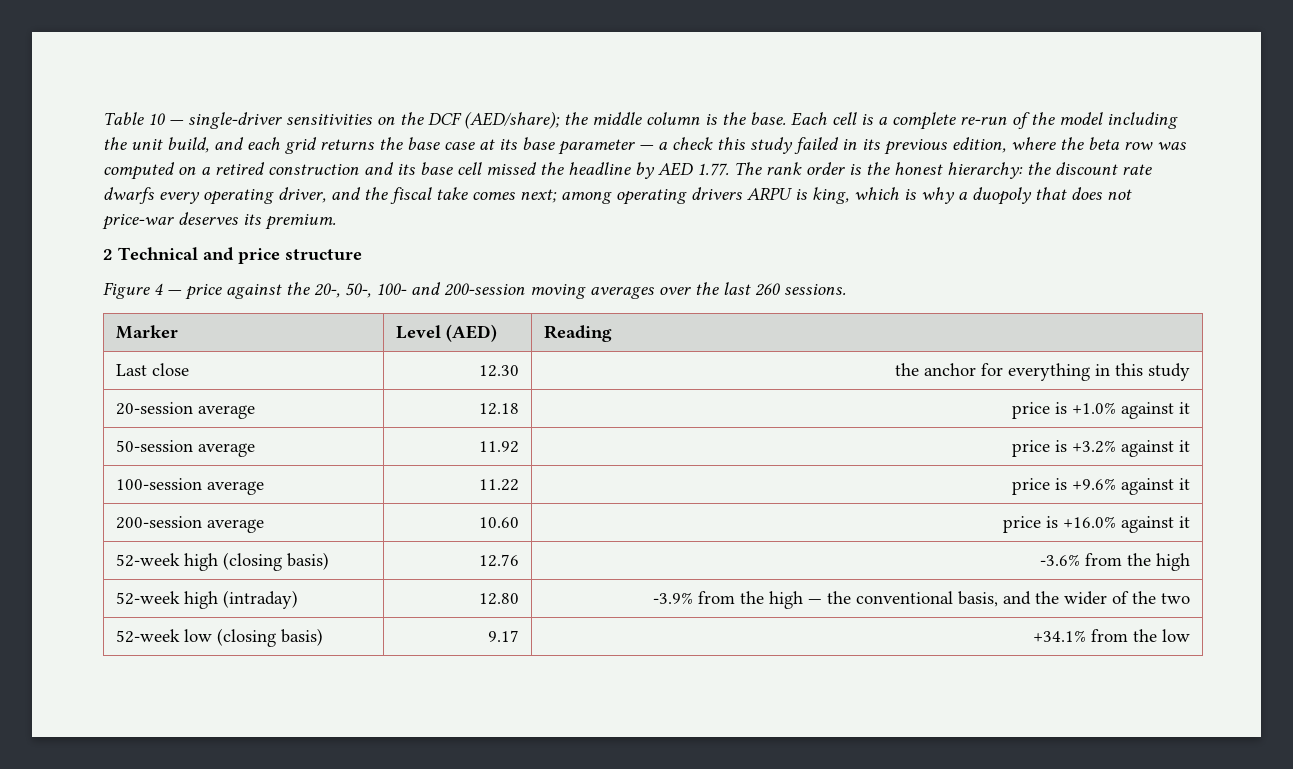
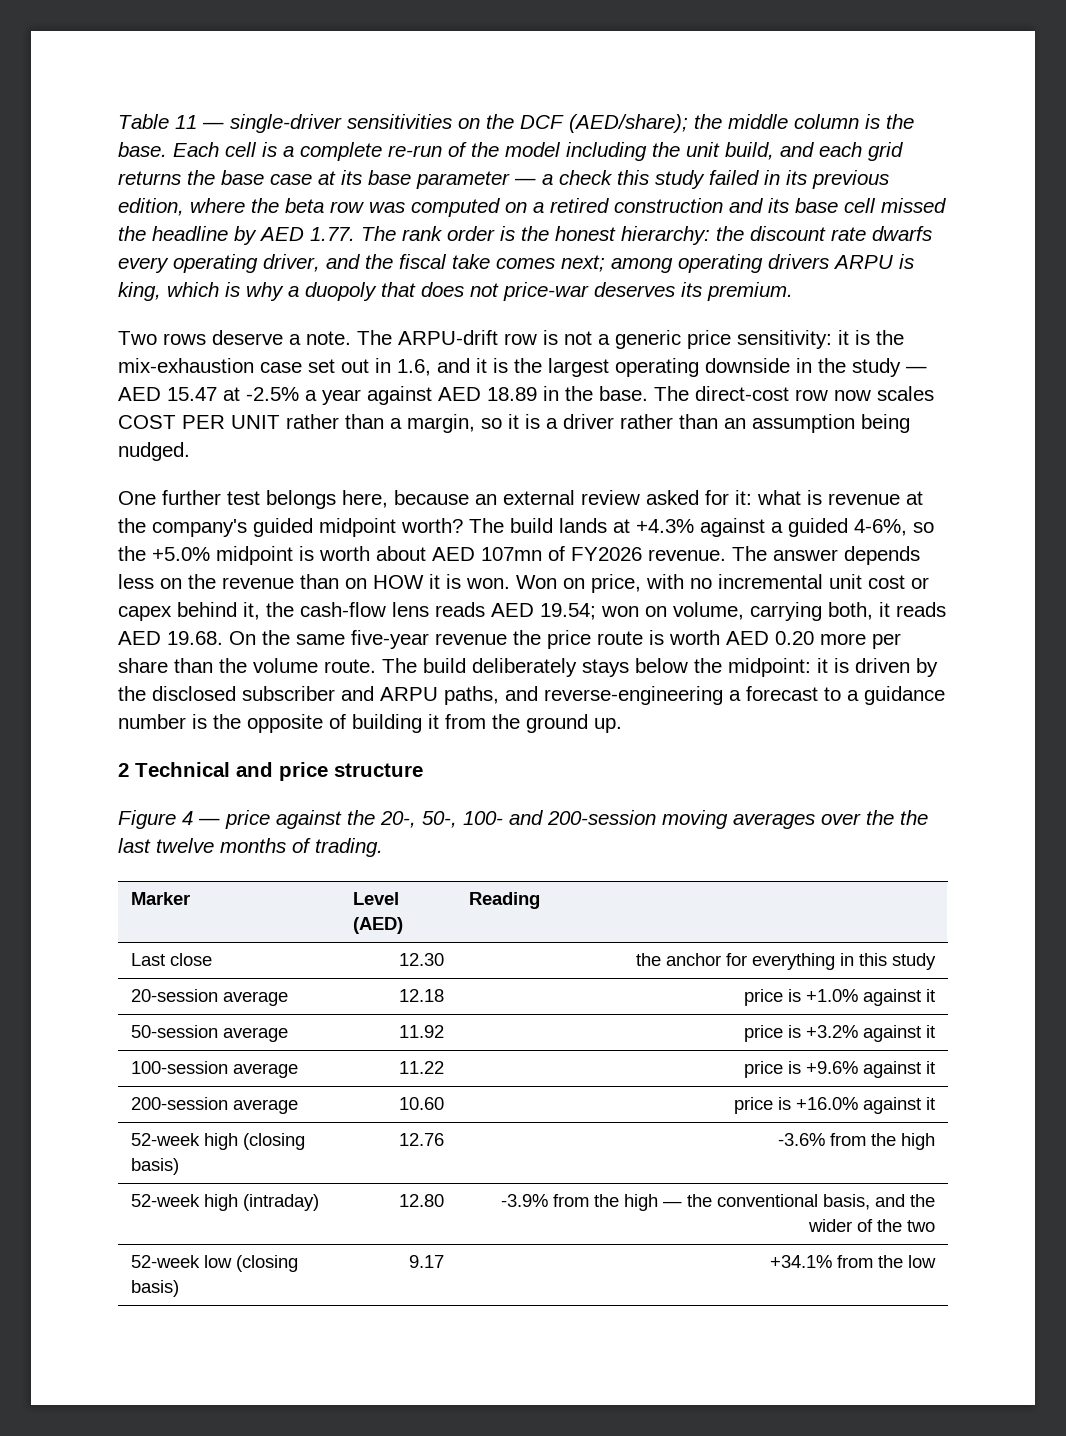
- Table 10 — single-driver sensitivities on the DCF (AED/share); the middle column is the base.
+ Table 11 — single-driver sensitivities on the DCF (AED/share); the middle column is the base.
+ Two rows deserve a note. The ARPU-drift row is not a generic price sensitivity: it is the mix-exhaustion case set out in 1.6, and it is the largest operating downside in the study — AED 15.47 at -2.5% a year against AED 18.89 in the base. The direct-cost row now scales COST PER UNIT rather than a margin, so it is a driver rather than an assumption being nudged.
+ One further test belongs here, because an external review asked for it: what is revenue at the company's guided midpoint worth? The build lands at +4.3% against a guided 4-6%, so the +5.0% midpoint is worth about AED 107mn of FY2026 revenue. The answer depends less on the revenue than on HOW it is won. Won on price, with no incremental unit cost or capex behind it, the cash-flow lens reads AED 19.54; won on volume, carrying both, it reads AED 19.68. On the same five-year revenue the price route is worth AED 0.20 more per share than the volume route. The build deliberately stays below the midpoint: it is driven by the disclosed subscriber and ARPU paths, and reverse-engineering a forecast to a guidance number is the opposite of building it from the ground up.
- Figure 4 — price against the 20-, 50-, 100- and 200-session moving averages over the last 260 sessions.
+ Figure 4 — price against the 20-, 50-, 100- and 200-session moving averages over the the last twelve months of trading.

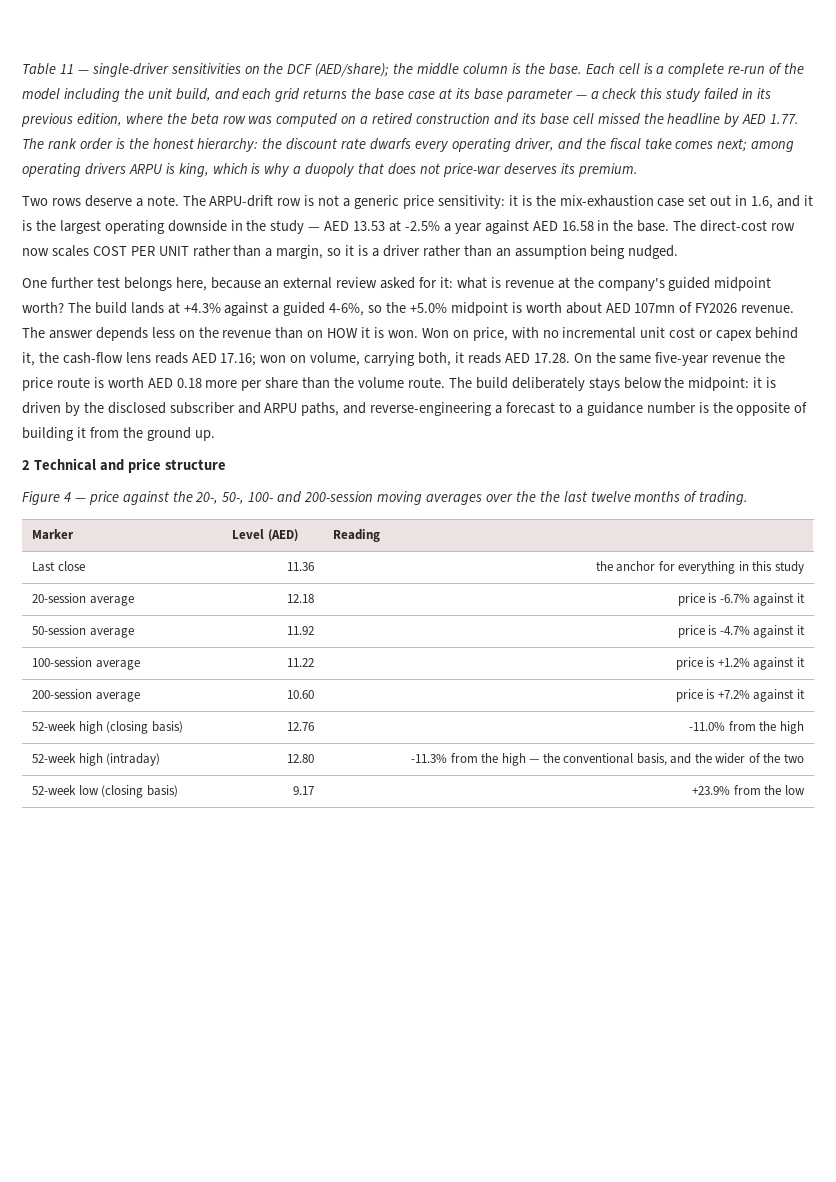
- The ARPU-drift row is not a generic price sensitivity: it is the mix-exhaustion case set out in 1.6, and it is the largest operating downside in the study — AED 15.47 at -2.5% a year against AED 18.89 in the base.
+ The ARPU-drift row is not a generic price sensitivity: it is the mix-exhaustion case set out in 1.6, and it is the largest operating downside in the study — AED 13.53 at -2.5% a year against AED 16.58 in the base.
- Won on price, with no incremental unit cost or capex behind it, the cash-flow lens reads AED 19.54; won on volume, carrying both, it reads AED 19.68. On the same five-year revenue the price route is worth AED 0.20 more per share than the volume route.
+ Won on price, with no incremental unit cost or capex behind it, the cash-flow lens reads AED 17.16; won on volume, carrying both, it reads AED 17.28. On the same five-year revenue the price route is worth AED 0.18 more per share than the volume route.
- Last close | 12.30 | the anchor for everything in this study
+ Last close | 11.36 | the anchor for everything in this study
- 20-session average | 12.18 | price is +1.0% against it
+ 20-session average | 12.18 | price is -6.7% against it
- 50-session average | 11.92 | price is +3.2% against it
+ 50-session average | 11.92 | price is -4.7% against it
- 100-session average | 11.22 | price is +9.6% against it
+ 100-session average | 11.22 | price is +1.2% against it
- 200-session average | 10.60 | price is +16.0% against it
+ 200-session average | 10.60 | price is +7.2% against it
- 52-week high (closing basis) | 12.76 | -3.6% from the high
+ 52-week high (closing basis) | 12.76 | -11.0% from the high
- 52-week high (intraday) | 12.80 | -3.9% from the high — the conventional basis, and the wider of the two
+ 52-week high (intraday) | 12.80 | -11.3% from the high — the conventional basis, and the wider of the two
- 52-week low (closing basis) | 9.17 | +34.1% from the low
+ 52-week low (closing basis) | 9.17 | +23.9% from the low

